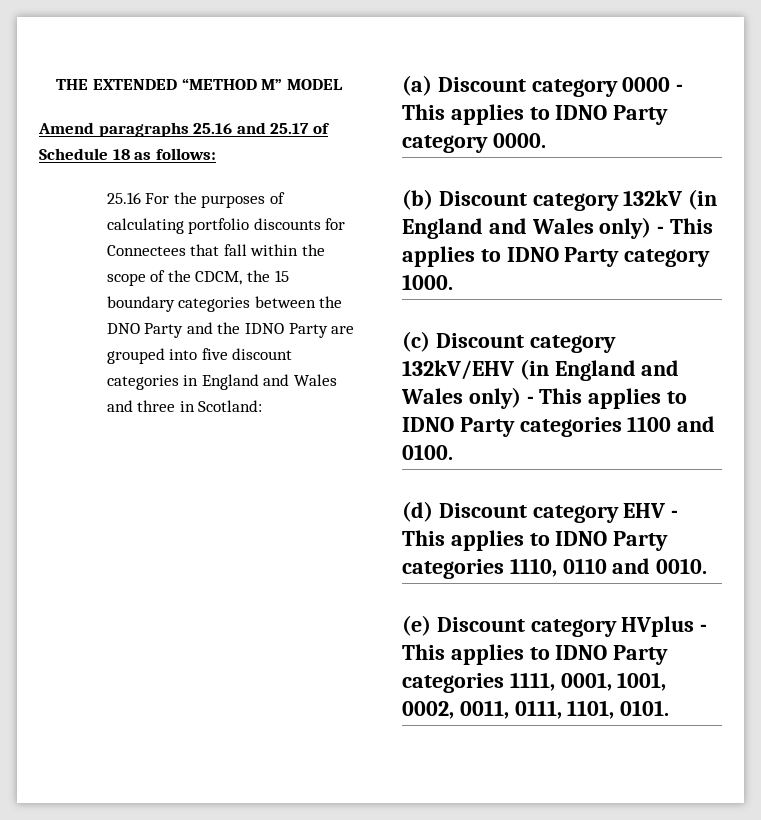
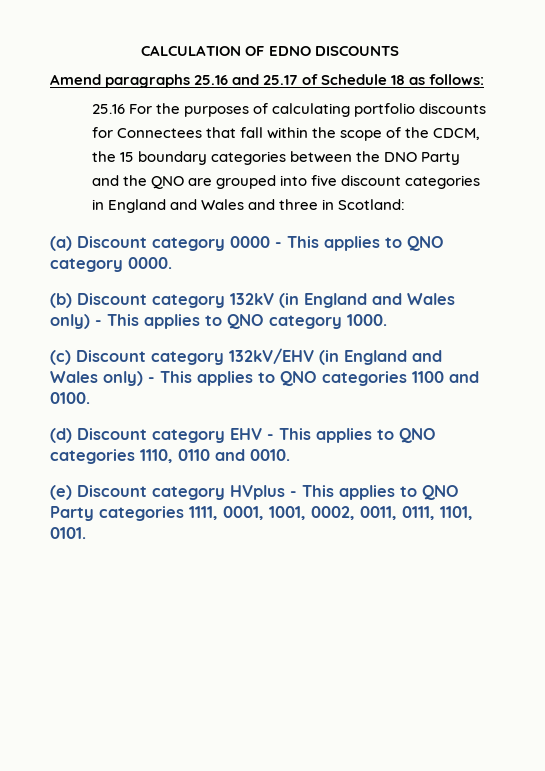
- THE EXTENDED “METHOD M” MODEL
+ CALCULATION OF EDNO DISCOUNTS
- 25.16 For the purposes of calculating portfolio discounts for Connectees that fall within the scope of the CDCM, the 15 boundary categories between the DNO Party and the IDNO Party are grouped into five discount categories in England and Wales and three in Scotland:
+ 25.16 For the purposes of calculating portfolio discounts for Connectees that fall within the scope of the CDCM, the 15 boundary categories between the DNO Party and the QNO are grouped into five discount categories in England and Wales and three in Scotland:
- (a) Discount category 0000 - This applies to IDNO Party category 0000.
+ (a) Discount category 0000 - This applies to QNO category 0000.
- (b) Discount category 132kV (in England and Wales only) - This applies to IDNO Party category 1000.
+ (b) Discount category 132kV (in England and Wales only) - This applies to QNO category 1000.
- (c) Discount category 132kV/EHV (in England and Wales only) - This applies to IDNO Party categories 1100 and 0100.
+ (c) Discount category 132kV/EHV (in England and Wales only) - This applies to QNO categories 1100 and 0100.
- (d) Discount category EHV - This applies to IDNO Party categories 1110, 0110 and 0010.
+ (d) Discount category EHV - This applies to QNO categories 1110, 0110 and 0010.
- (e) Discount category HVplus - This applies to IDNO Party categories 1111, 0001, 1001, 0002, 0011, 0111, 1101, 0101.
+ (e) Discount category HVplus - This applies to QNO Party categories 1111, 0001, 1001, 0002, 0011, 0111, 1101, 0101.

